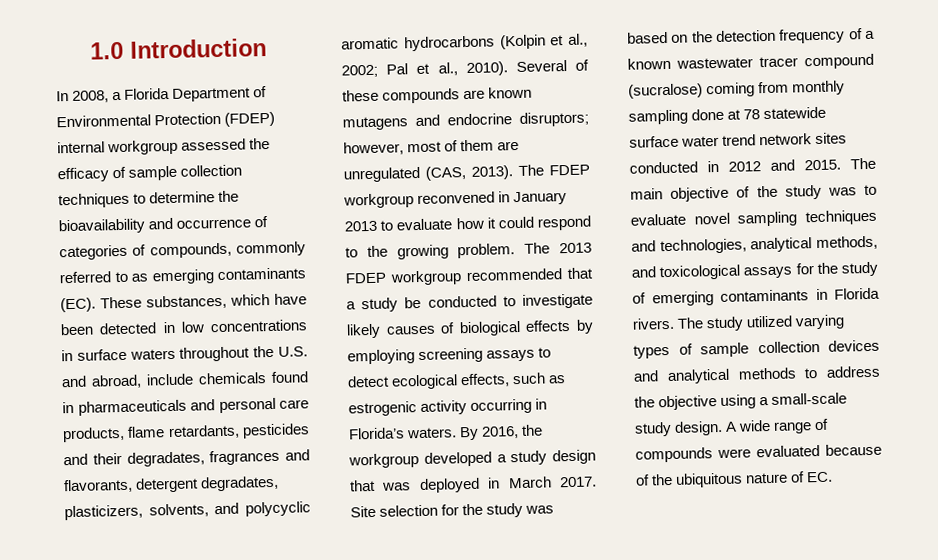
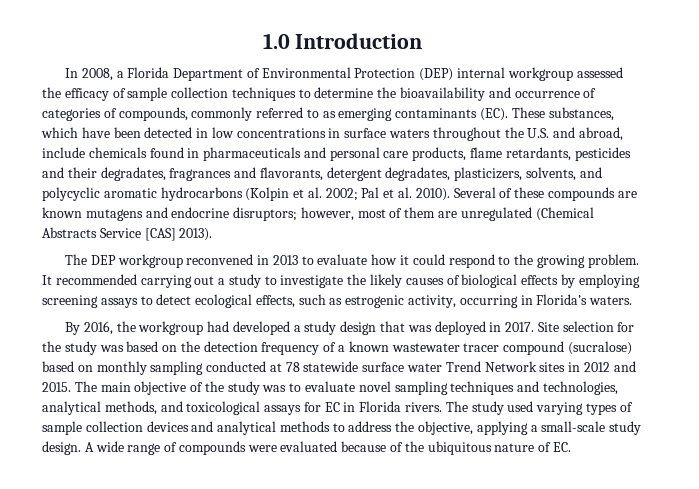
- In 2008, a Florida Department of Environmental Protection (FDEP) internal workgroup assessed the efficacy of sample collection techniques to determine the bioavailability and occurrence of categories of compounds, commonly referred to as emerging contaminants (EC). These substances, which have been detected in low concentrations in surface waters throughout the U.S. and abroad, include chemicals found in pharmaceuticals and personal care products, flame retardants, pesticides and their degradates, fragrances and flavorants, detergent degradates, plasticizers, solvents, and polycyclic aromatic hydrocarbons (Kolpin et al., 2002;
+ In 2008, a Florida Department of Environmental Protection (DEP) internal workgroup assessed the efficacy of sample collection techniques to determine the bioavailability and occurrence of categories of compounds, commonly referred to as emerging contaminants (EC). These substances, which have been detected in low concentrations in surface waters throughout the U.S. and abroad, include chemicals found in pharmaceuticals and personal care products, flame retardants, pesticides and their degradates, fragrances and flavorants, detergent degradates, plasticizers, solvents, and polycyclic aromatic hydrocarbons (Kolpin et al. 2002;
- Pal et al., 2010).
+ Pal et al. 2010).
- Several of these compounds are known mutagens and endocrine disruptors; however, most of them are unregulated (CAS, 2013). The FDEP workgroup reconvened in January 2013 to evaluate how it could respond to the growing problem.
+ Several of these compounds are known mutagens and endocrine disruptors; however, most of them are unregulated (Chemical Abstracts Service [CAS] 2013).
+ The DEP workgroup reconvened in 2013 to evaluate how it could respond to the growing problem.
- The 2013 FDEP workgroup recommended that a study be conducted to investigate likely causes of biological effects by employing screening assays to detect ecological effects, such as estrogenic activity occurring in Florida’s waters. By 2016, the workgroup developed a study design that was deployed in March 2017.
+ It recommended carrying out a study to investigate the likely causes of biological effects by employing screening assays to detect ecological effects, such as estrogenic activity, occurring in Florida’s waters.
+ By 2016, the workgroup had developed a study design that was deployed in 2017.
- Site selection for the study was based on the detection frequency of a known wastewater tracer compound (sucralose) coming from monthly sampling done at 78 statewide surface water trend network sites conducted in 2012 and 2015.
+ Site selection for the study was based on the detection frequency of a known wastewater tracer compound (sucralose) based on monthly sampling conducted at 78 statewide surface water Trend Network sites in 2012 and 2015.
- The main objective of the study was to evaluate novel sampling techniques and technologies, analytical methods, and toxicological assays for the study of emerging contaminants in Florida rivers.
+ The main objective of the study was to evaluate novel sampling techniques and technologies, analytical methods, and toxicological assays for EC in Florida rivers.
- The study utilized varying types of sample collection devices and analytical methods to address the objective using a small-scale study design.
+ The study used varying types of sample collection devices and analytical methods to address the objective, applying a small-scale study design.

